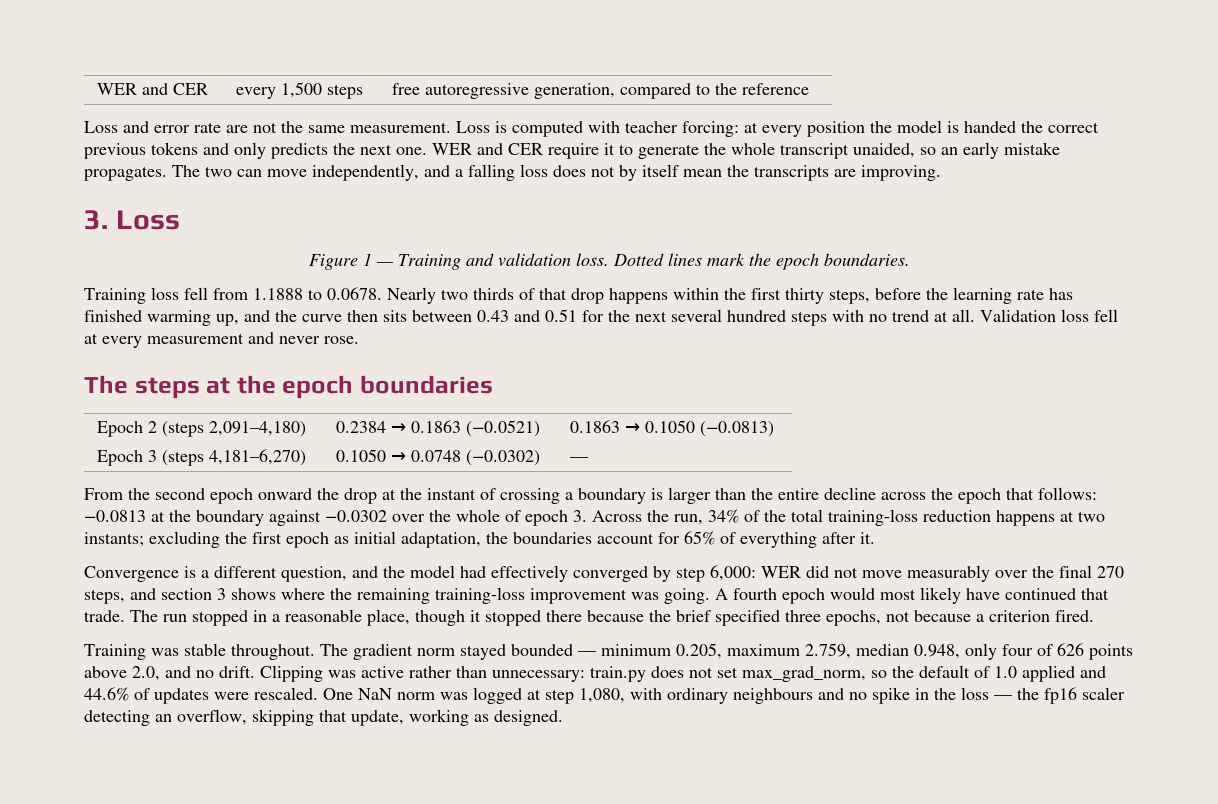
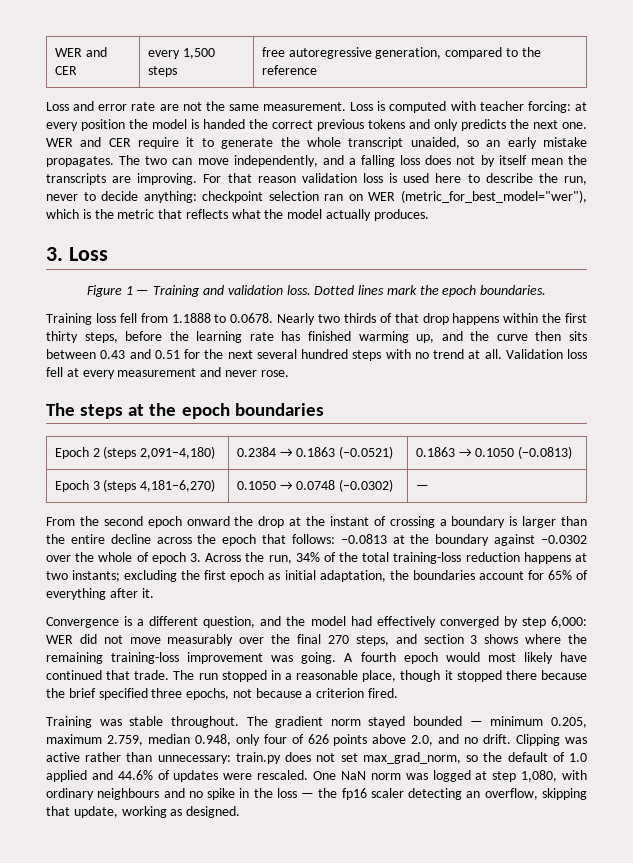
+ For that reason validation loss is used here to describe the run, never to decide anything: checkpoint selection ran on WER (metric_for_best_model="wer"), which is the metric that reflects what the model actually produces.

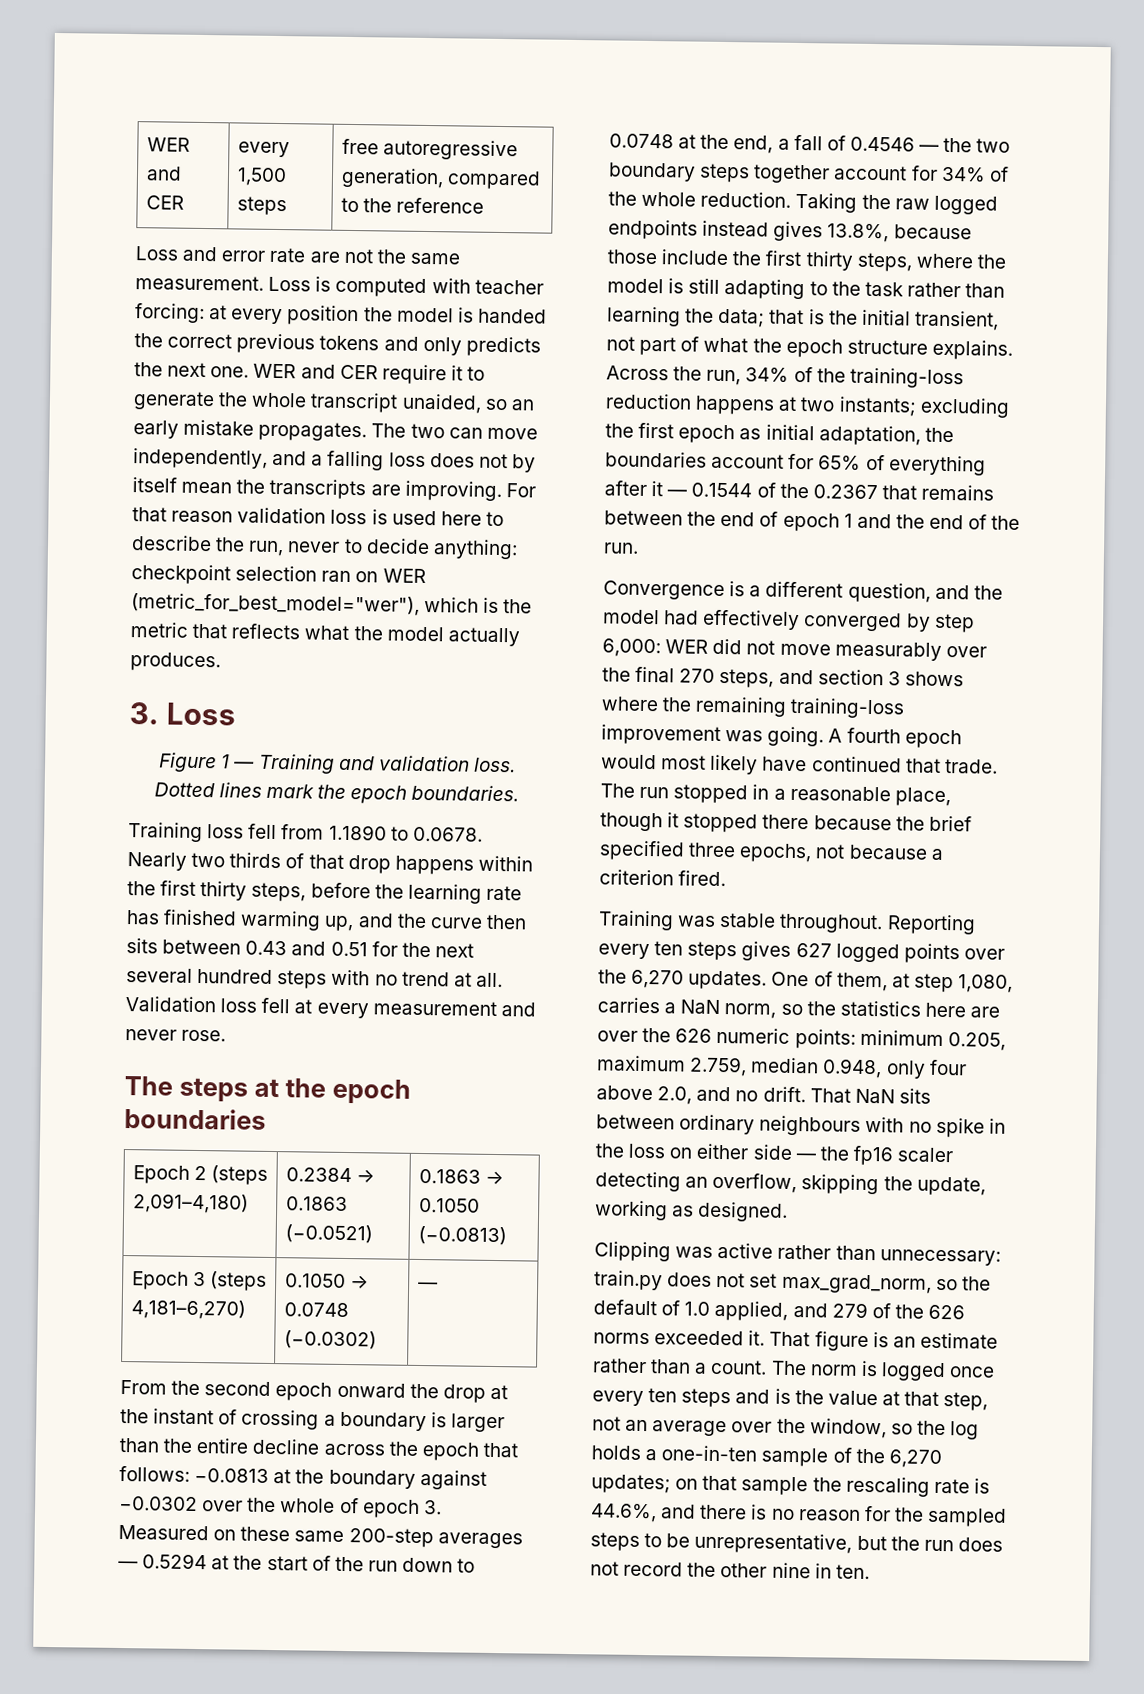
- Training loss fell from 1.1888 to 0.0678. Nearly two thirds of that drop happens within the first thirty steps, before the learning rate has finished warming up, and the curve then sits between 0.43 and 0.51 for the next several hundred steps with no trend at all.
+ Training loss fell from 1.1890 to 0.0678. Nearly two thirds of that drop happens within the first thirty steps, before the learning rate has finished warming up, and the curve then sits between 0.43 and 0.51 for the next several hundred steps with no trend at all.
- −0.0813 at the boundary against −0.0302 over the whole of epoch 3. Across the run, 34% of the total training-loss reduction happens at two instants;
+ −0.0813 at the boundary against −0.0302 over the whole of epoch 3. Measured on these same 200-step averages — 0.5294 at the start of the run down to 0.0748 at the end, a fall of 0.4546 — the two boundary steps together account for 34% of the whole reduction. Taking the raw logged endpoints instead gives 13.8%, because those include the first thirty steps, where the model is still adapting to the task rather than learning the data; that is the initial transient, not part of what the epoch structure explains. Across the run, 34% of the training-loss reduction happens at two instants;
- excluding the first epoch as initial adaptation, the boundaries account for 65% of everything after it.
+ excluding the first epoch as initial adaptation, the boundaries account for 65% of everything after it — 0.1544 of the 0.2367 that remains between the end of epoch 1 and the end of the run.
- The gradient norm stayed bounded — minimum 0.205, maximum 2.759, median 0.948, only four of 626 points above 2.0, and no drift. Clipping was active rather than unnecessary: train.py does not set max_grad_norm, so the default of 1.0 applied and 44.6% of updates were rescaled. One NaN norm was logged at step 1,080, with ordinary neighbours and no spike in the loss — the fp16 scaler detecting an overflow, skipping that update, working as designed.
+ Reporting every ten steps gives 627 logged points over the 6,270 updates. One of them, at step 1,080, carries a NaN norm, so the statistics here are over the 626 numeric points: minimum 0.205, maximum 2.759, median 0.948, only four above 2.0, and no drift. That NaN sits between ordinary neighbours with no spike in the loss on either side — the fp16 scaler detecting an overflow, skipping the update, working as designed.
+ Clipping was active rather than unnecessary: train.py does not set max_grad_norm, so the default of 1.0 applied, and 279 of the 626 norms exceeded it. That figure is an estimate rather than a count. The norm is logged once every ten steps and is the value at that step, not an average over the window, so the log holds a one-in-ten sample of the 6,270 updates; on that sample the rescaling rate is 44.6%, and there is no reason for the sampled steps to be unrepresentative, but the run does not record the other nine in ten.

